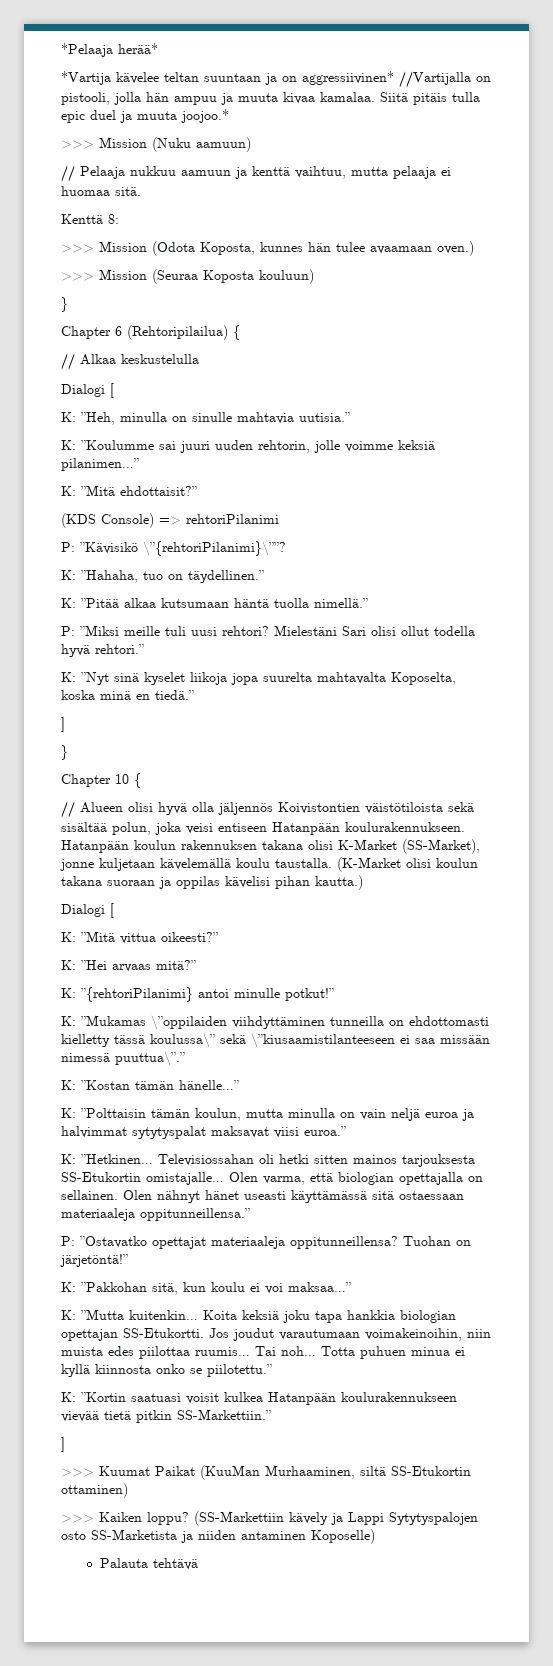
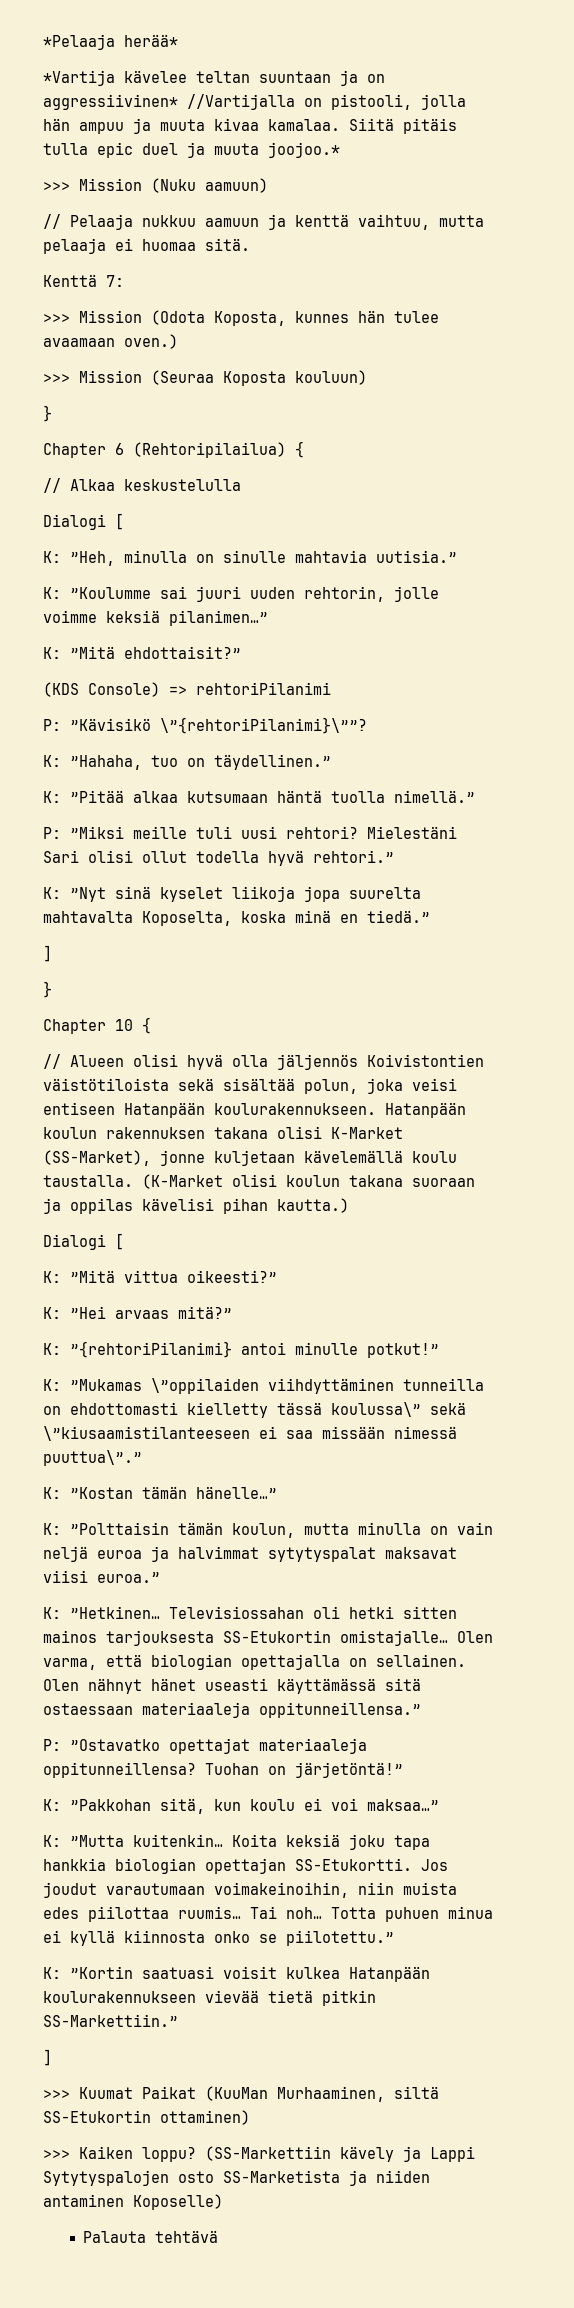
- Kenttä 8:
+ Kenttä 7:

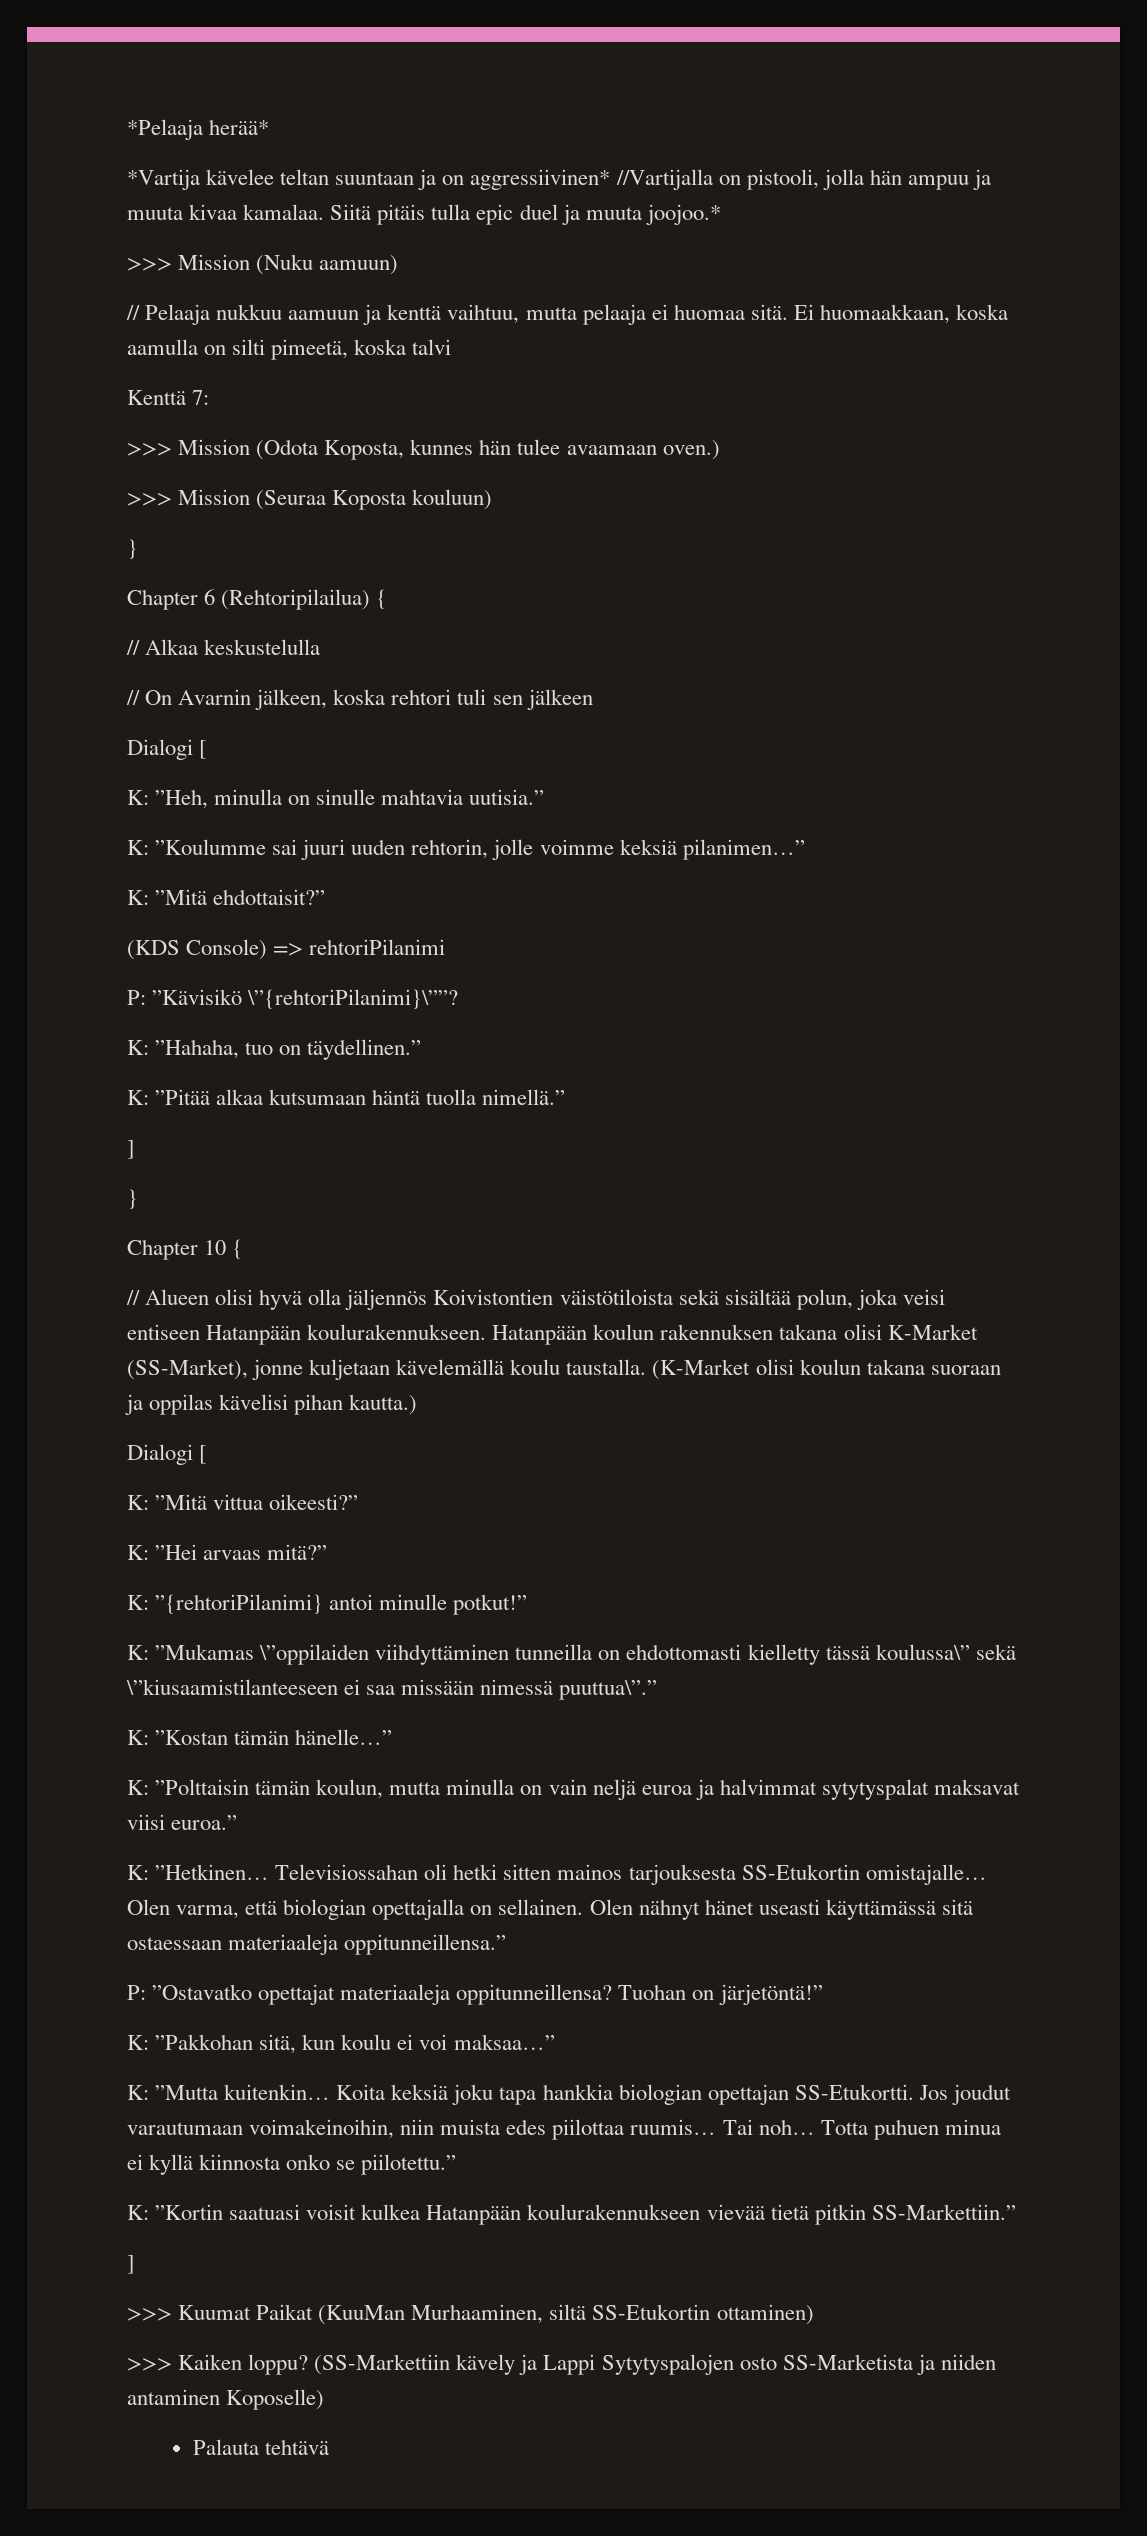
+ Ei huomaakkaan, koska aamulla on silti pimeetä, koska talvi
+ // On Avarnin jälkeen, koska rehtori tuli sen jälkeen
- P: ”Miksi meille tuli uusi rehtori? Mielestäni Sari olisi ollut todella hyvä rehtori.”
- K: ”Nyt sinä kyselet liikoja jopa suurelta mahtavalta Koposelta, koska minä en tiedä.”

